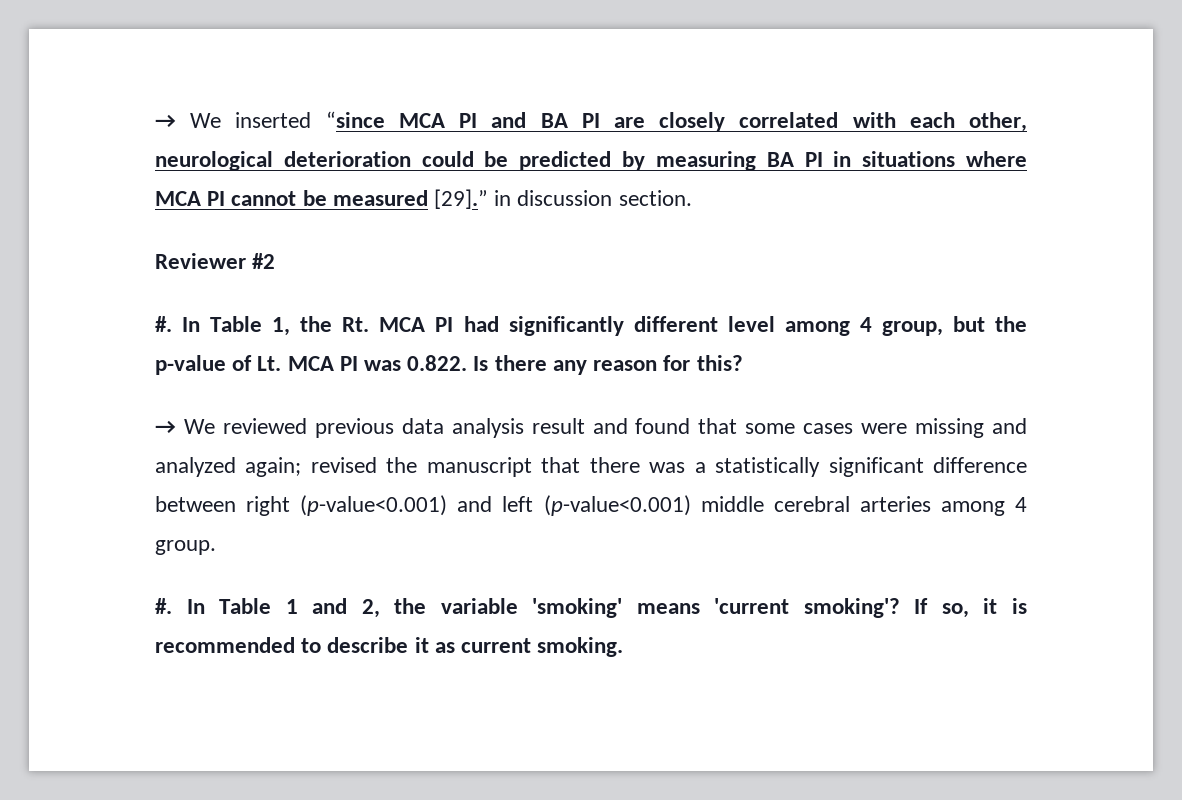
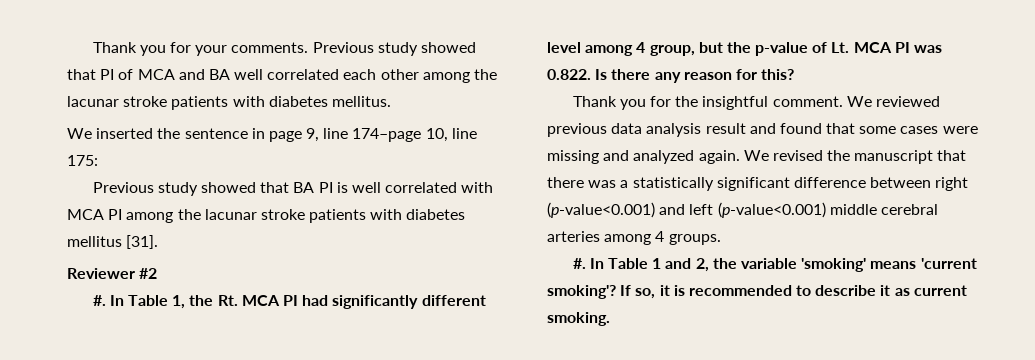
- → We inserted “since MCA PI and BA PI are closely correlated with each other, neurological deterioration could be predicted by measuring BA PI in situations where MCA PI cannot be measured [29].” in discussion section.
+ Thank you for your comments. Previous study showed that PI of MCA and BA well correlated each other among the lacunar stroke patients with diabetes mellitus.
+ We inserted the sentence in page 9, line 174–page 10, line 175:
+ Previous study showed that BA PI is well correlated with MCA PI among the lacunar stroke patients with diabetes mellitus [31].
- → We reviewed previous data analysis result and found that some cases were missing and analyzed again; revised the manuscript that there was a statistically significant difference between right (p-value<0.001) and left (p-value<0.001) middle cerebral arteries among 4 group.
+ Thank you for the insightful comment. We reviewed previous data analysis result and found that some cases were missing and analyzed again. We revised the manuscript that there was a statistically significant difference between right (p-value<0.001) and left (p-value<0.001) middle cerebral arteries among 4 groups.

